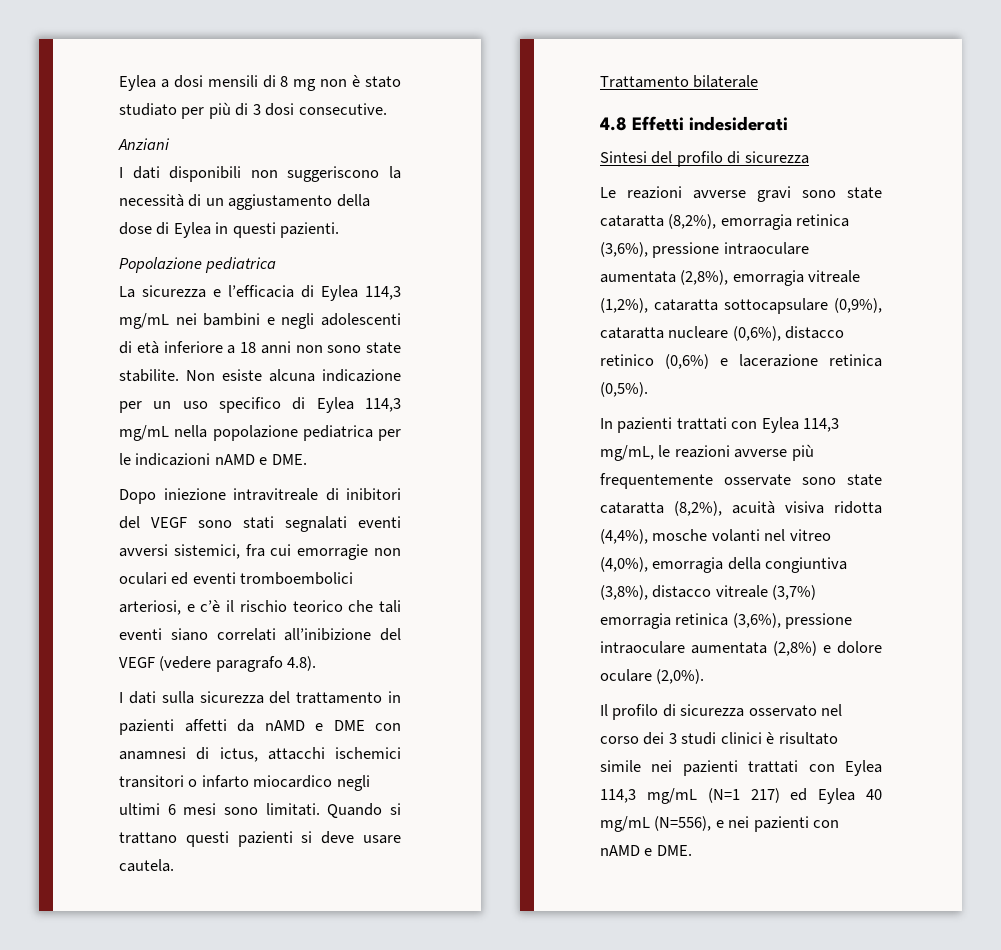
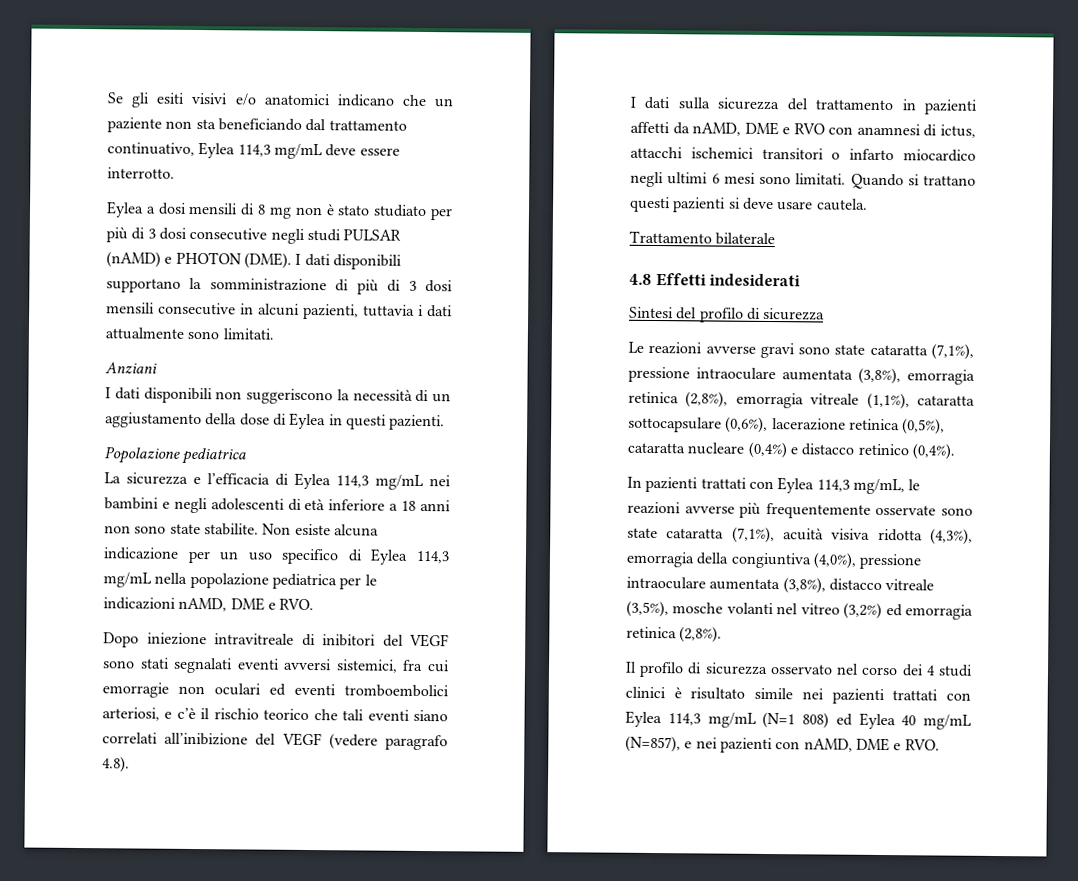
+ Se gli esiti visivi e/o anatomici indicano che un paziente non sta beneficiando dal trattamento continuativo, Eylea 114,3 mg/mL deve essere interrotto.
- Eylea a dosi mensili di 8 mg non è stato studiato per più di 3 dosi consecutive.
+ Eylea a dosi mensili di 8 mg non è stato studiato per più di 3 dosi consecutive negli studi PULSAR (nAMD) e PHOTON (DME). I dati disponibili supportano la somministrazione di più di 3 dosi mensili consecutive in alcuni pazienti, tuttavia i dati attualmente sono limitati.
- Non esiste alcuna indicazione per un uso specifico di Eylea 114,3 mg/mL nella popolazione pediatrica per le indicazioni nAMD e DME.
+ Non esiste alcuna indicazione per un uso specifico di Eylea 114,3 mg/mL nella popolazione pediatrica per le indicazioni nAMD, DME e RVO.
- I dati sulla sicurezza del trattamento in pazienti affetti da nAMD e DME con anamnesi di ictus, attacchi ischemici transitori o infarto miocardico negli ultimi 6 mesi sono limitati.
+ I dati sulla sicurezza del trattamento in pazienti affetti da nAMD, DME e RVO con anamnesi di ictus, attacchi ischemici transitori o infarto miocardico negli ultimi 6 mesi sono limitati.
- Le reazioni avverse gravi sono state cataratta (8,2%), emorragia retinica (3,6%), pressione intraoculare aumentata (2,8%), emorragia vitreale (1,2%), cataratta sottocapsulare (0,9%), cataratta nucleare (0,6%), distacco retinico (0,6%) e lacerazione retinica (0,5%).
+ Le reazioni avverse gravi sono state cataratta (7,1%), pressione intraoculare aumentata (3,8%), emorragia retinica (2,8%), emorragia vitreale (1,1%), cataratta sottocapsulare (0,6%), lacerazione retinica (0,5%), cataratta nucleare (0,4%) e distacco retinico (0,4%).
- In pazienti trattati con Eylea 114,3 mg/mL, le reazioni avverse più frequentemente osservate sono state cataratta (8,2%), acuità visiva ridotta (4,4%), mosche volanti nel vitreo (4,0%), emorragia della congiuntiva (3,8%), distacco vitreale (3,7%) emorragia retinica (3,6%), pressione intraoculare aumentata (2,8%) e dolore oculare (2,0%).
+ In pazienti trattati con Eylea 114,3 mg/mL, le reazioni avverse più frequentemente osservate sono state cataratta (7,1%), acuità visiva ridotta (4,3%), emorragia della congiuntiva (4,0%), pressione intraoculare aumentata (3,8%), distacco vitreale (3,5%), mosche volanti nel vitreo (3,2%) ed emorragia retinica (2,8%).
- Il profilo di sicurezza osservato nel corso dei 3 studi clinici è risultato simile nei pazienti trattati con Eylea 114,3 mg/mL (N=1 217) ed Eylea 40 mg/mL (N=556), e nei pazienti con nAMD e DME.
+ Il profilo di sicurezza osservato nel corso dei 4 studi clinici è risultato simile nei pazienti trattati con Eylea 114,3 mg/mL (N=1 808) ed Eylea 40 mg/mL (N=857), e nei pazienti con nAMD, DME e RVO.

